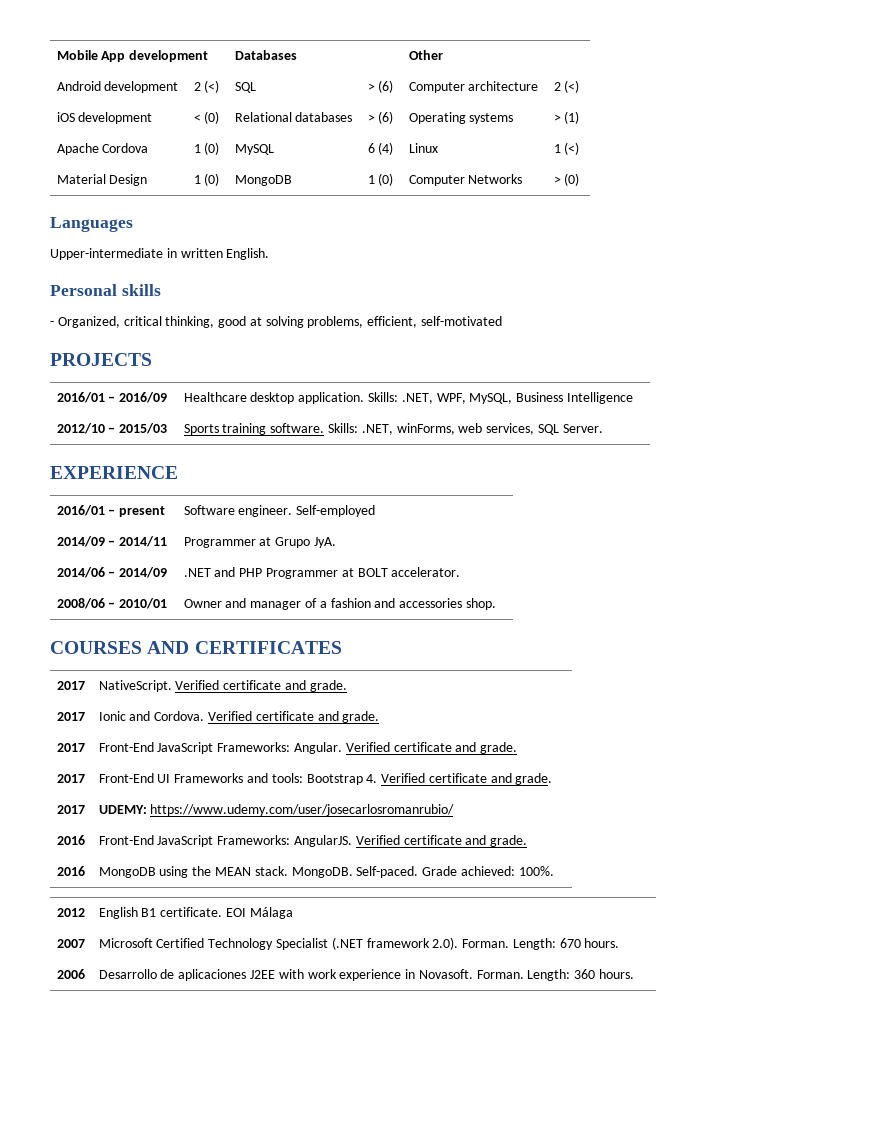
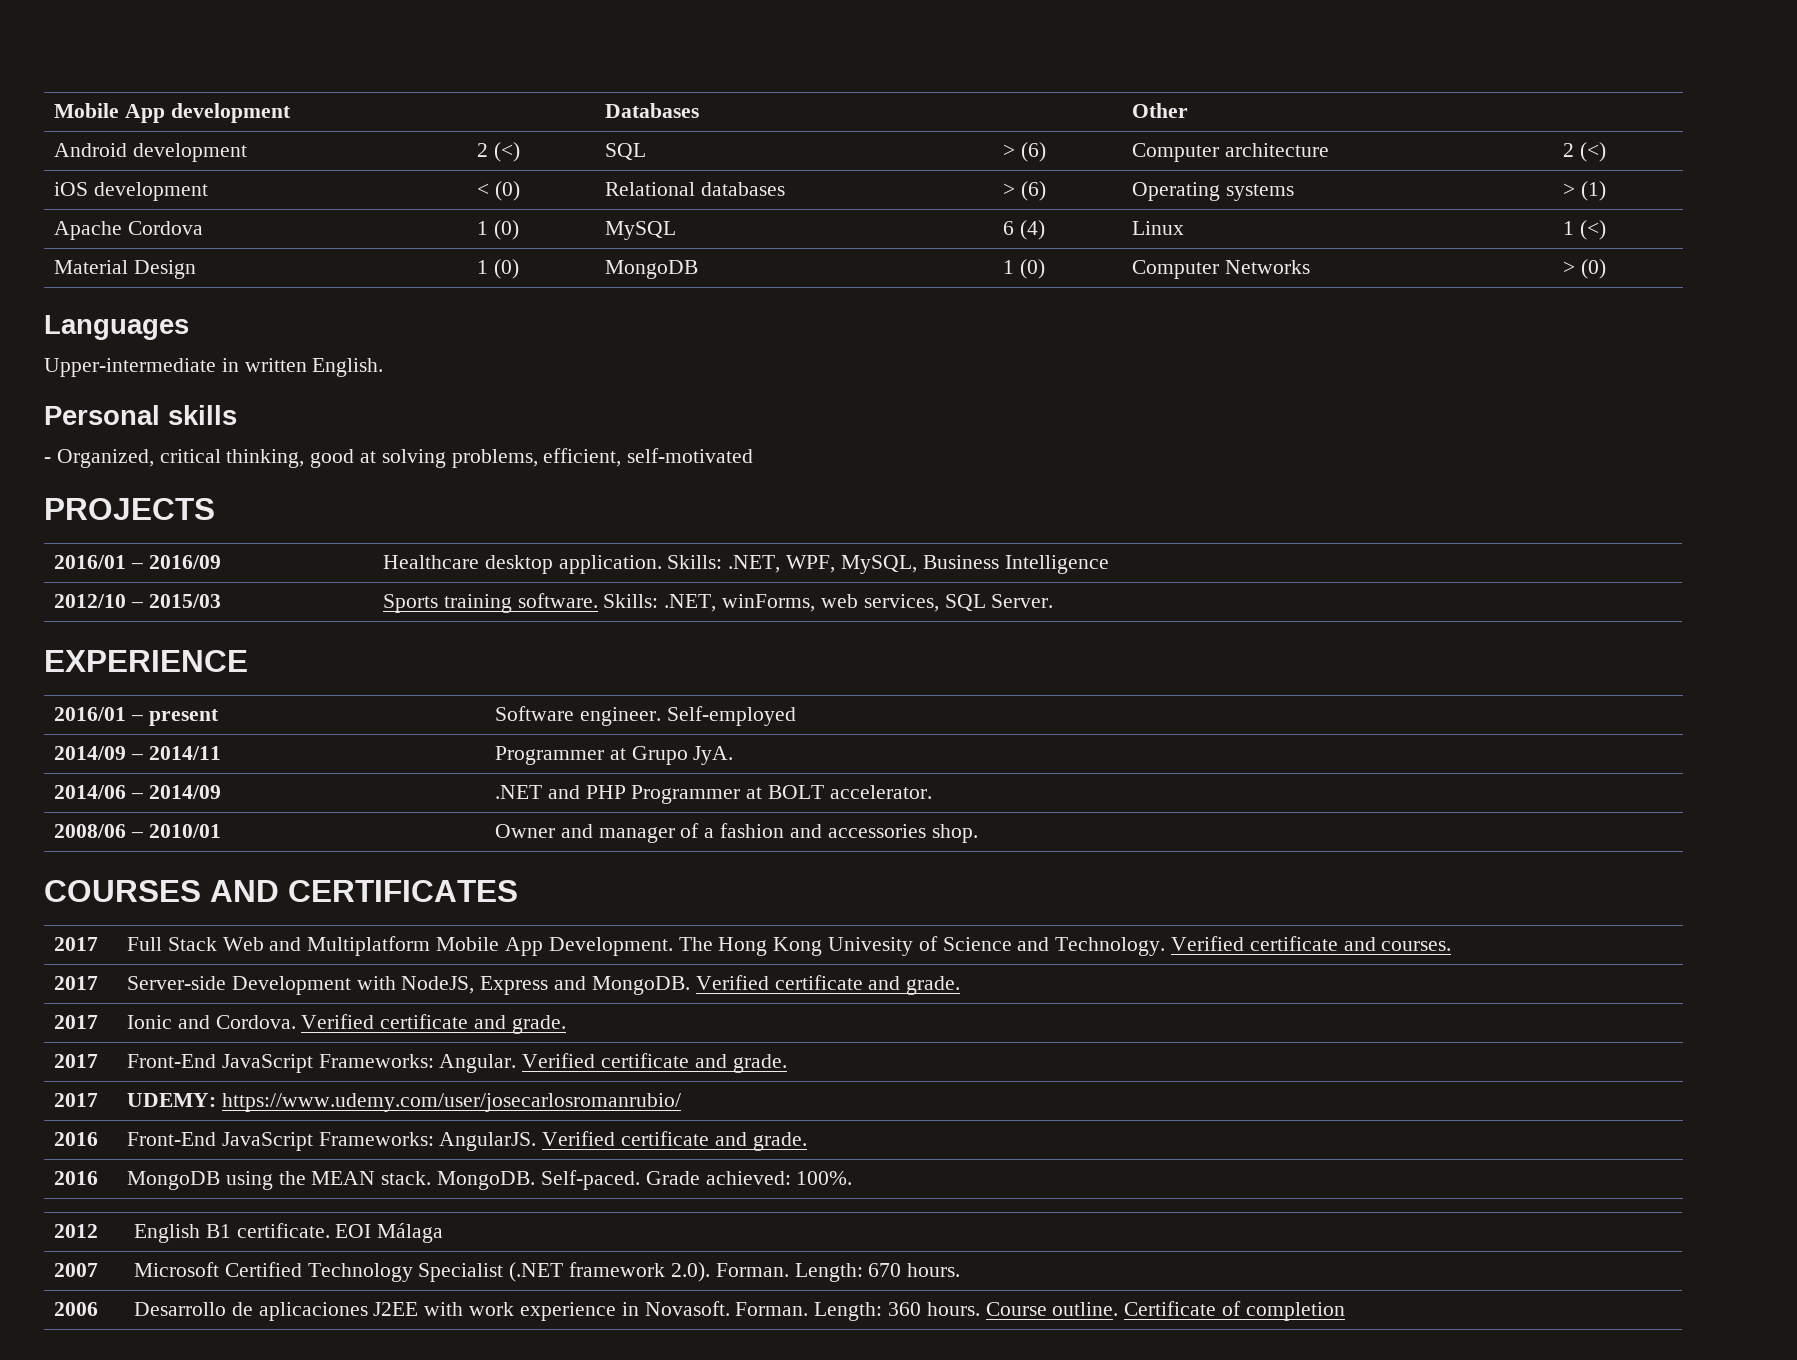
- 2017 | NativeScript. Verified certificate and grade.
+ 2017 | Full Stack Web and Multiplatform Mobile App Development. The Hong Kong Univesity of Science and Technology. Verified certificate and courses.
+ 2017 | Server-side Development with NodeJS, Express and MongoDB. Verified certificate and grade.
- 2017 | Front-End UI Frameworks and tools: Bootstrap 4. Verified certificate and grade.
- 2006 | Desarrollo de aplicaciones J2EE with work experience in Novasoft. Forman. Length: 360 hours.
+ 2006 | Desarrollo de aplicaciones J2EE with work experience in Novasoft. Forman. Length: 360 hours. Course outline. Certificate of completion

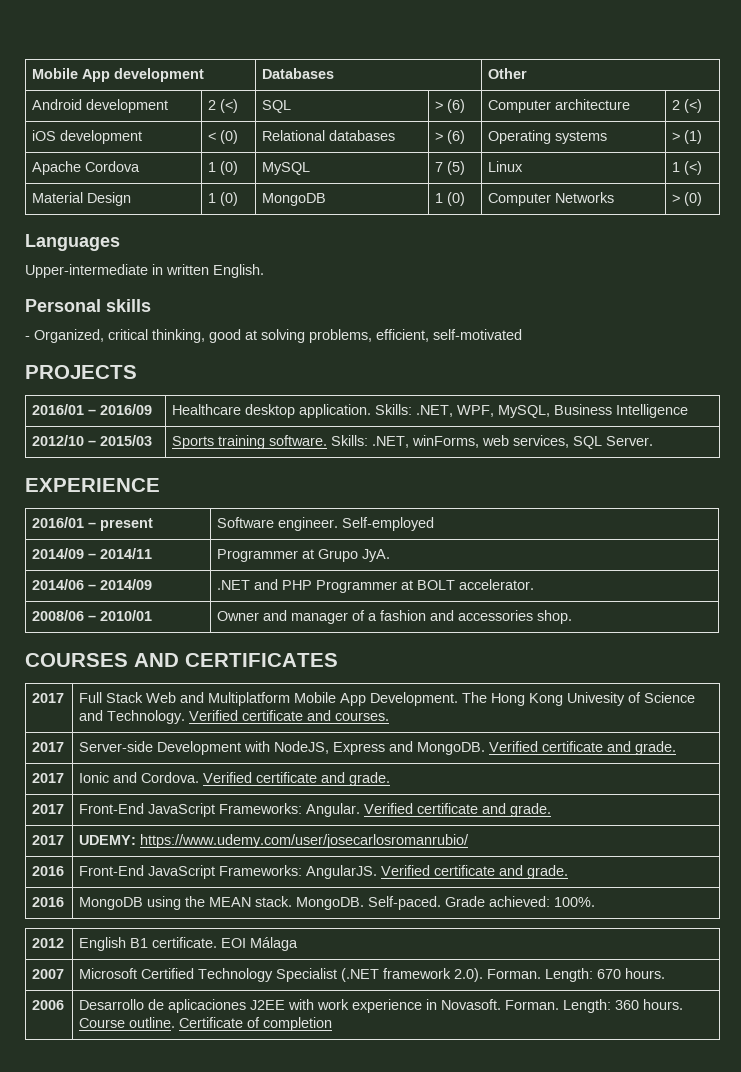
- Apache Cordova | 1 (0) | MySQL | 6 (4) | Linux | 1 (<)
+ Apache Cordova | 1 (0) | MySQL | 7 (5) | Linux | 1 (<)

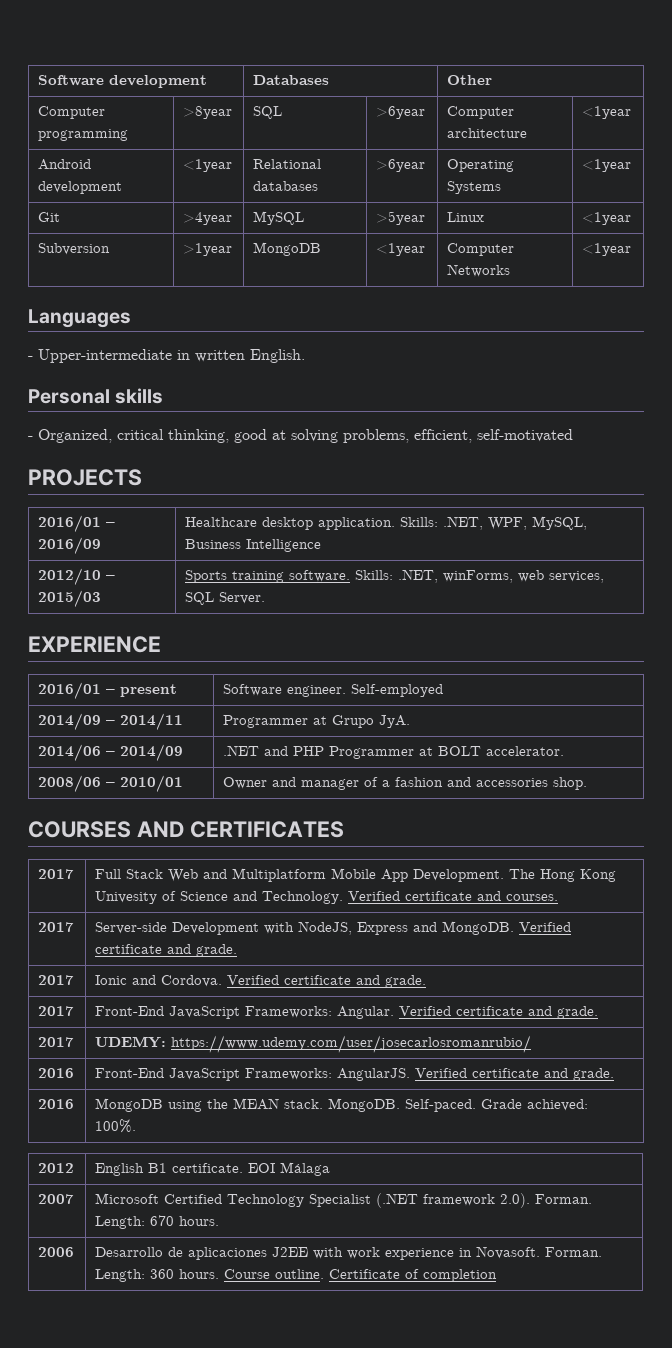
- Mobile App development | Databases | Other
+ Software development | Databases | Other
- Android development | 2 (<) | SQL | > (6) | Computer architecture | 2 (<)
- iOS development | < (0) | Relational databases | > (6) | Operating systems | > (1)
- Apache Cordova | 1 (0) | MySQL | 7 (5) | Linux | 1 (<)
- Material Design | 1 (0) | MongoDB | 1 (0) | Computer Networks | > (0)
+ Computer programming | >8year | SQL | >6year | Computer architecture | <1year
+ Android development | <1year | Relational databases | >6year | Operating Systems | <1year
+ Git | >4year | MySQL | >5year | Linux | <1year
+ Subversion | >1year | MongoDB | <1year | Computer Networks | <1year
- Upper-intermediate in written English.
+ - Upper-intermediate in written English.

